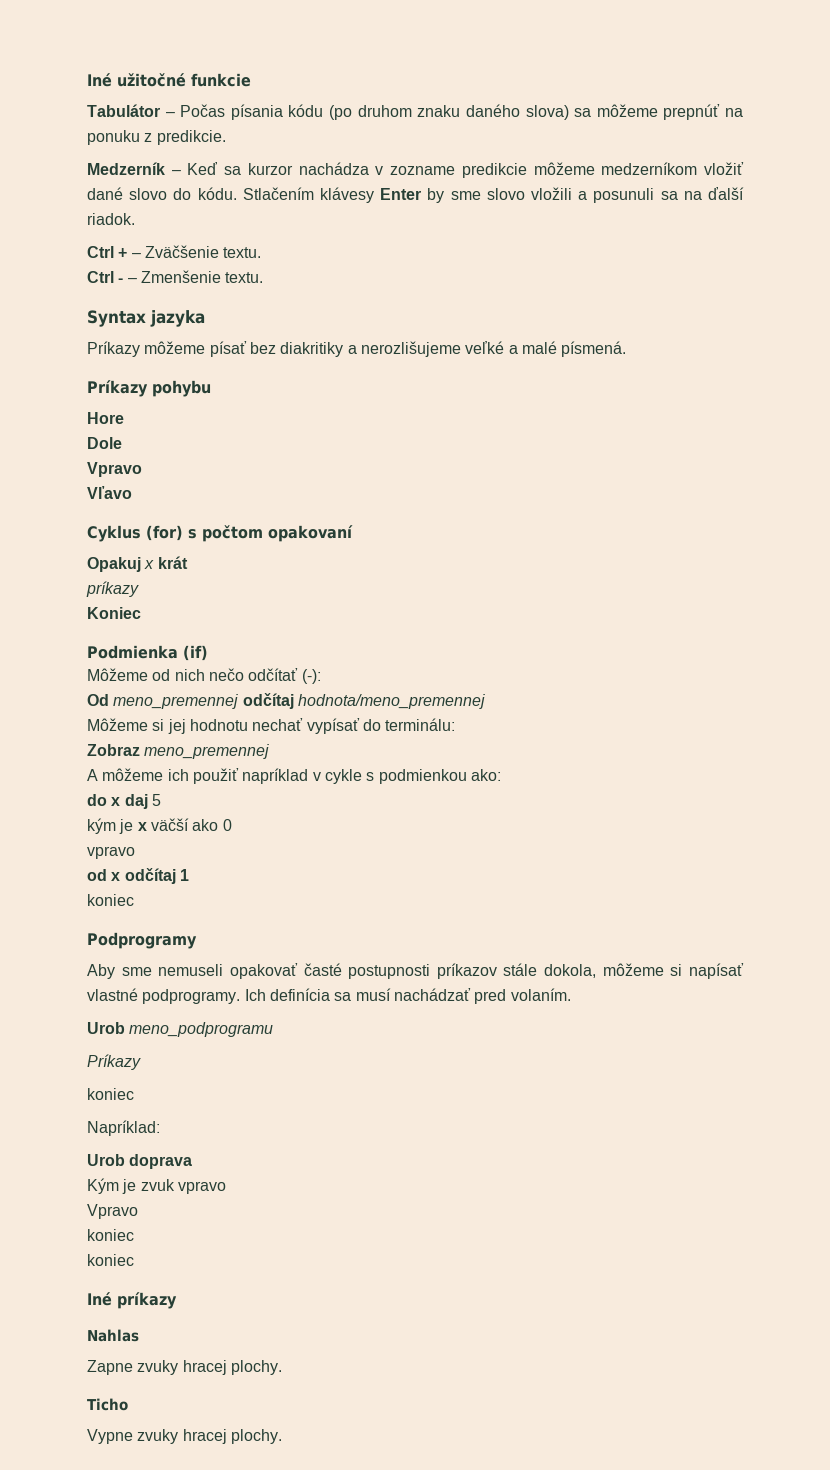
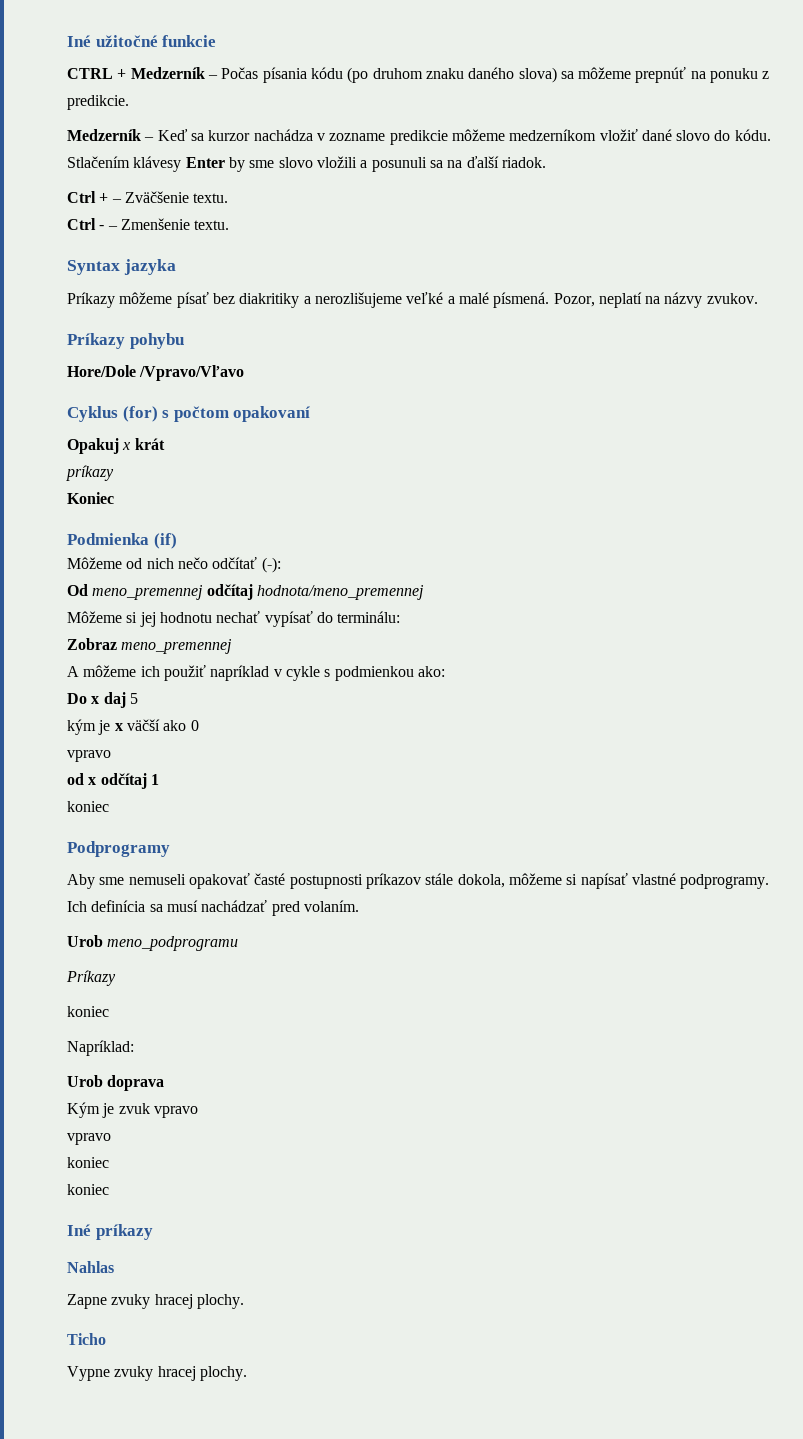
- Tabulátor – Počas písania kódu (po druhom znaku daného slova) sa môžeme prepnúť na ponuku z predikcie.
+ CTRL + Medzerník – Počas písania kódu (po druhom znaku daného slova) sa môžeme prepnúť na ponuku z predikcie.
- Príkazy môžeme písať bez diakritiky a nerozlišujeme veľké a malé písmená.
+ Príkazy môžeme písať bez diakritiky a nerozlišujeme veľké a malé písmená. Pozor, neplatí na názvy zvukov.
  Príkazy pohybu
- Hore
- Dole
- Vpravo
- Vľavo
+ Hore/Dole /Vpravo/Vľavo
- do x daj 5
+ Do x daj 5
  Kým je zvuk vpravo
- Vpravo
+ vpravo

